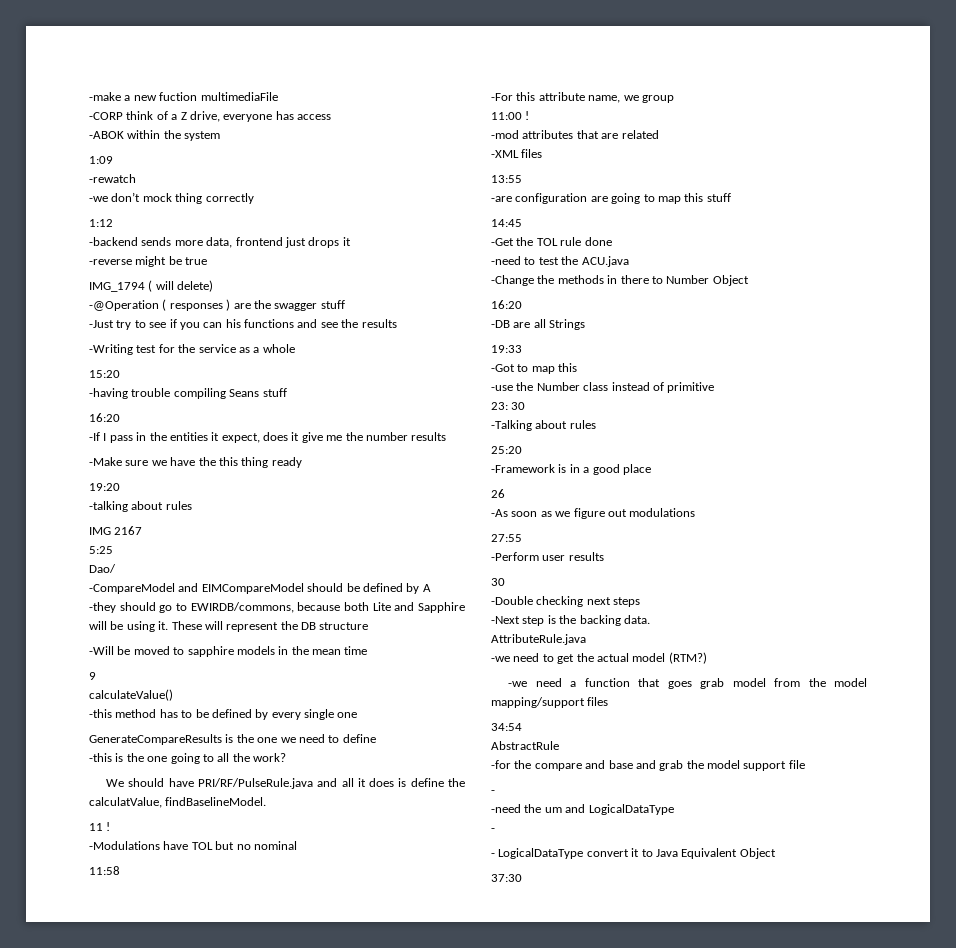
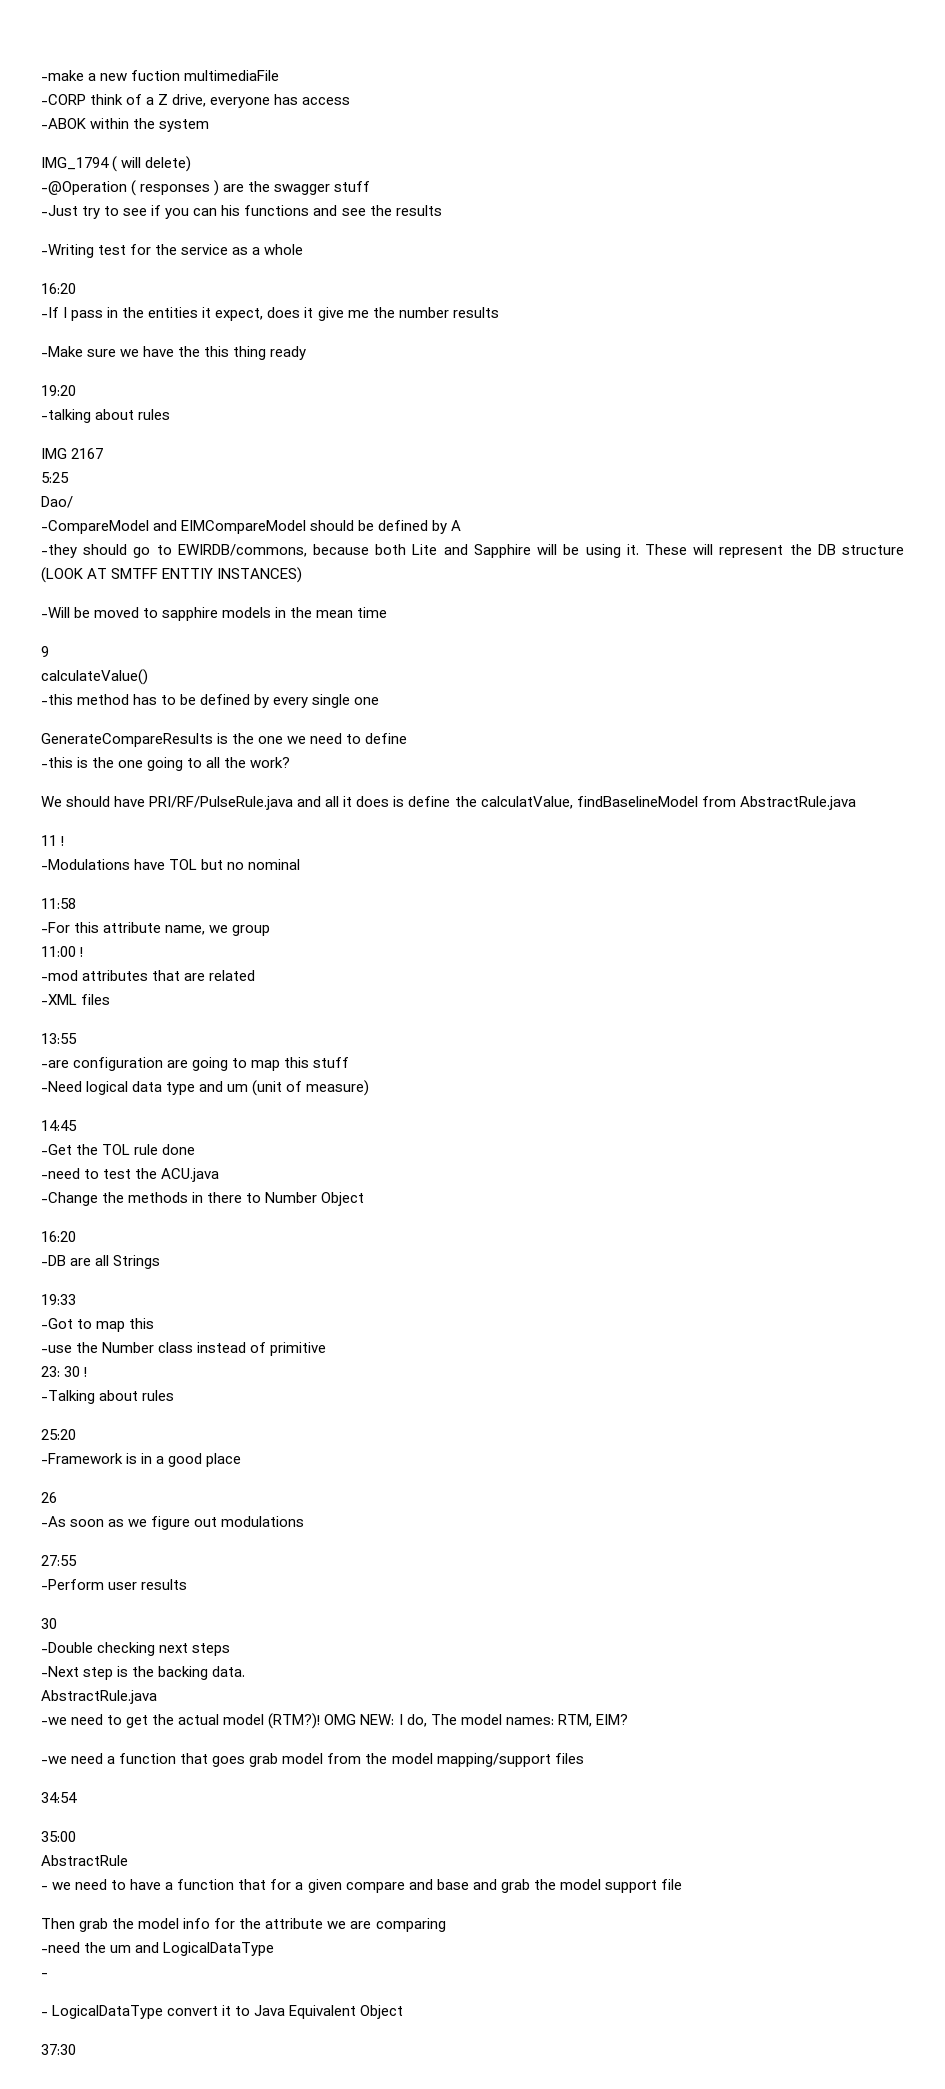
- 1:09
- -rewatch
- -we don’t mock thing correctly
- 1:12
- -backend sends more data, frontend just drops it
- -reverse might be true
- 15:20
- -having trouble compiling Seans stuff
- These will represent the DB structure
+ These will represent the DB structure (LOOK AT SMTFF ENTTIY INSTANCES)
- We should have PRI/RF/PulseRule.java and all it does is define the calculatValue, findBaselineModel.
+ We should have PRI/RF/PulseRule.java and all it does is define the calculatValue, findBaselineModel from AbstractRule.java
+ -Need logical data type and um (unit of measure)
- 23: 30
+ 23: 30 !
  -Next step is the backing data.
- AttributeRule.java
+ AbstractRule.java
- -we need to get the actual model (RTM?)
+ -we need to get the actual model (RTM?)! OMG NEW: I do, The model names: RTM, EIM?
+ 35:00
- -for the compare and base and grab the model support file
- -
+ - we need to have a function that for a given compare and base and grab the model support file
+ Then grab the model info for the attribute we are comparing

